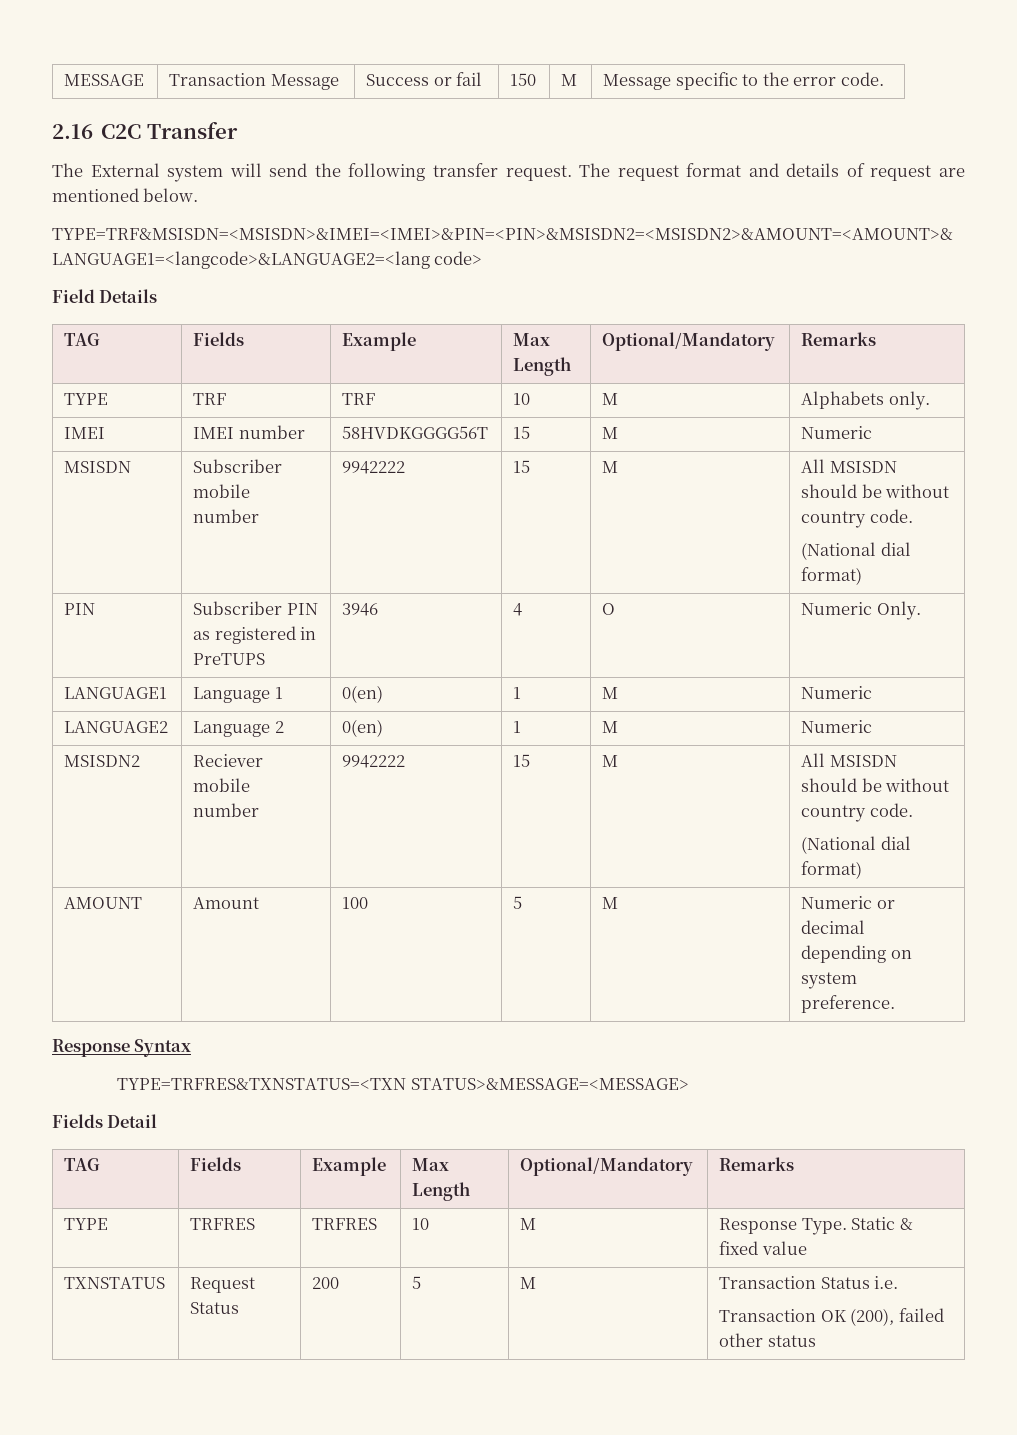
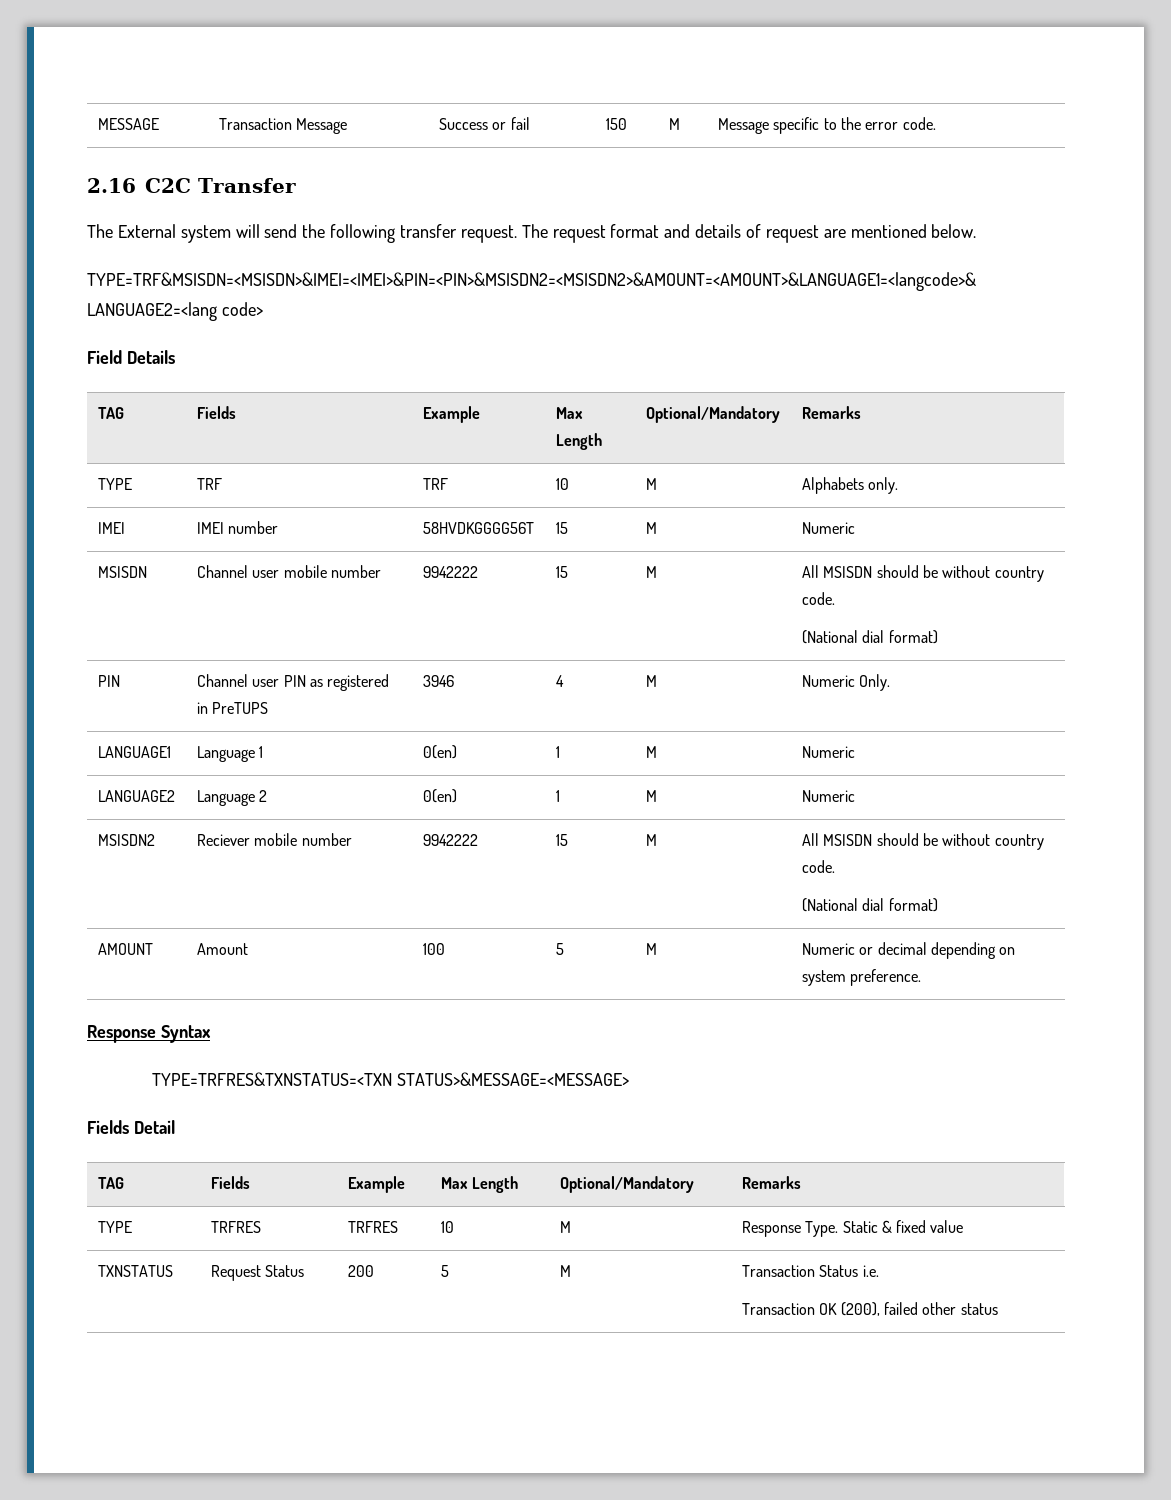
- MSISDN | Subscriber mobile number | 9942222 | 15 | M | All MSISDN should be without country code.
+ MSISDN | Channel user mobile number | 9942222 | 15 | M | All MSISDN should be without country code.
- PIN | Subscriber PIN as registered in PreTUPS | 3946 | 4 | O | Numeric Only.
+ PIN | Channel user PIN as registered in PreTUPS | 3946 | 4 | M | Numeric Only.

